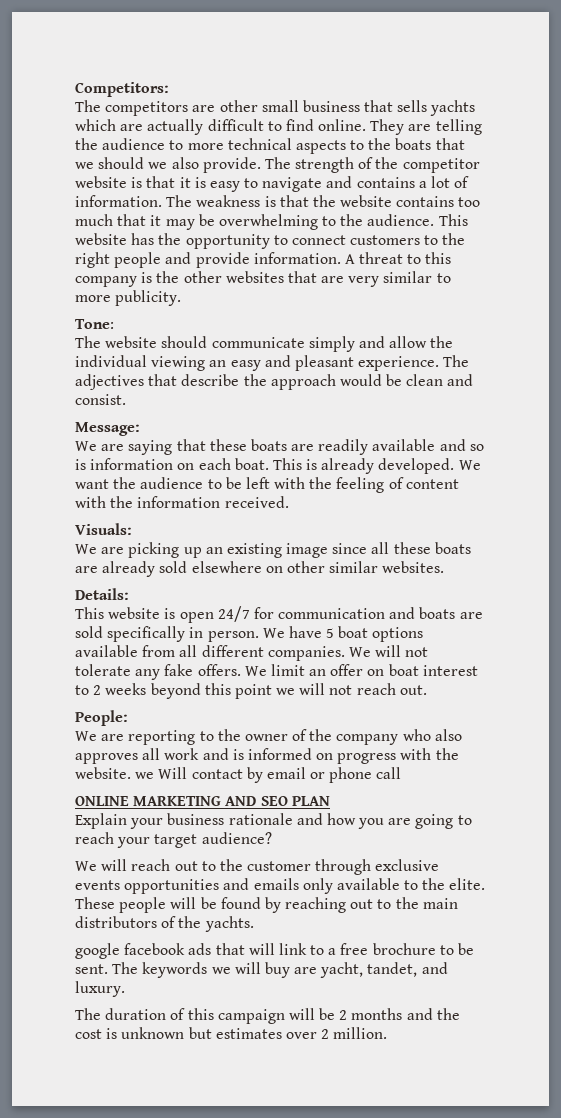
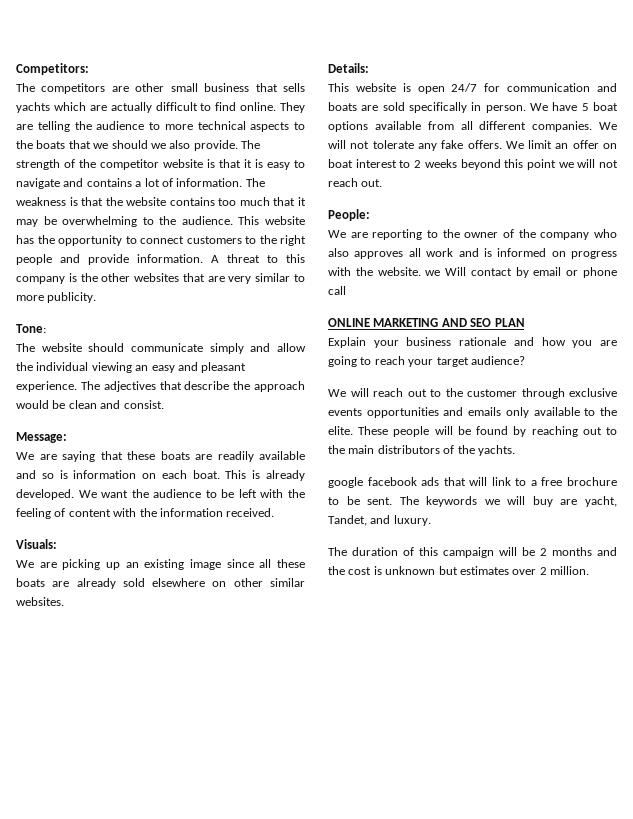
- The keywords we will buy are yacht, tandet, and luxury.
+ The keywords we will buy are yacht, Tandet, and luxury.

